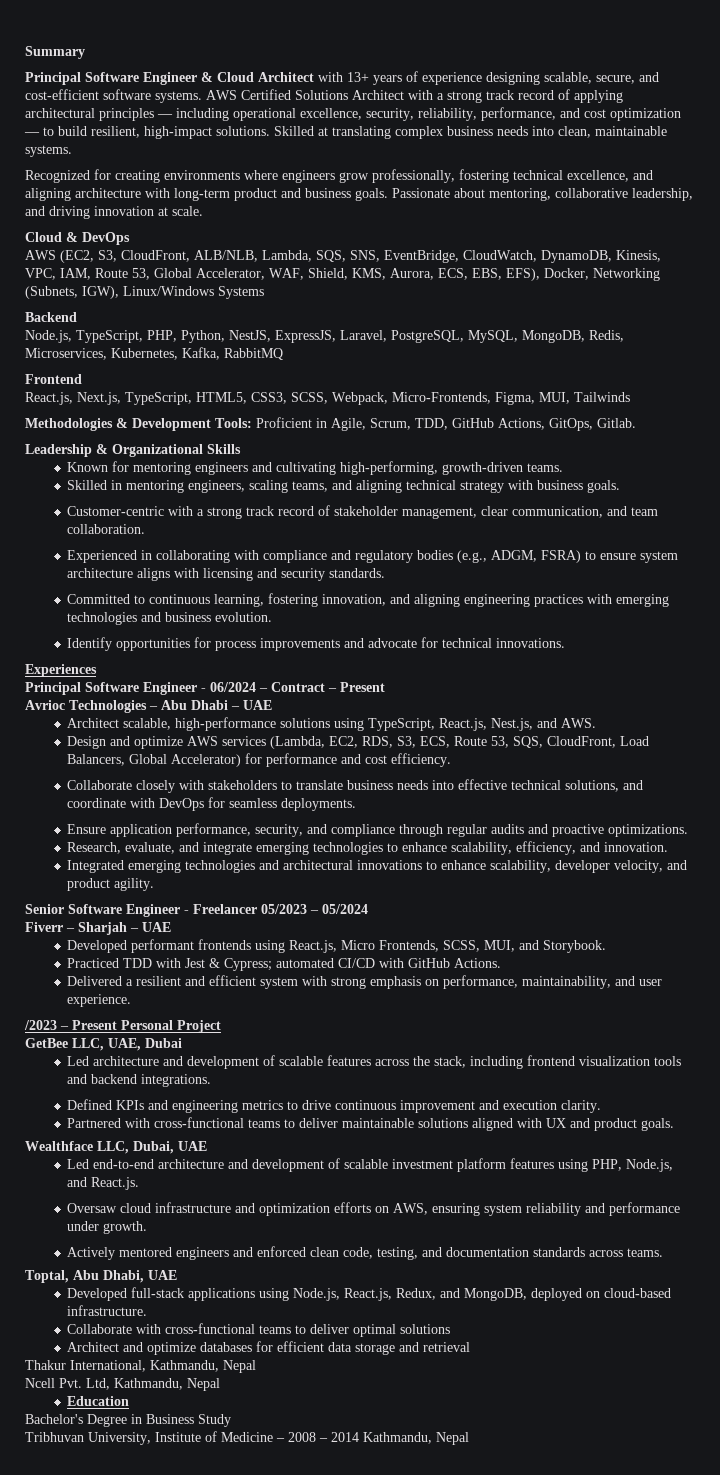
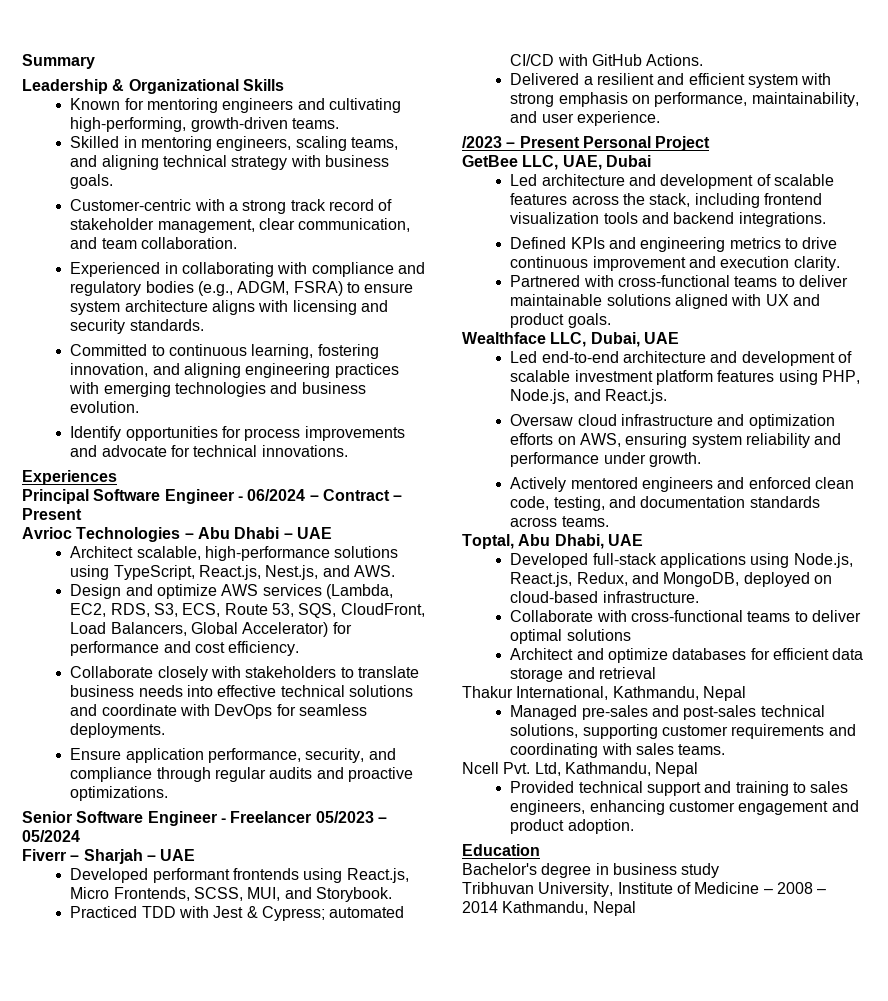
- Principal Software Engineer & Cloud Architect with 13+ years of experience designing scalable, secure, and cost-efficient software systems. AWS Certified Solutions Architect with a strong track record of applying architectural principles — including operational excellence, security, reliability, performance, and cost optimization — to build resilient, high-impact solutions. Skilled at translating complex business needs into clean, maintainable systems.
- Recognized for creating environments where engineers grow professionally, fostering technical excellence, and aligning architecture with long-term product and business goals. Passionate about mentoring, collaborative leadership, and driving innovation at scale.
- Cloud & DevOps
- AWS (EC2, S3, CloudFront, ALB/NLB, Lambda, SQS, SNS, EventBridge, CloudWatch, DynamoDB, Kinesis, VPC, IAM, Route 53, Global Accelerator, WAF, Shield, KMS, Aurora, ECS, EBS, EFS), Docker, Networking (Subnets, IGW), Linux/Windows Systems
- Backend
- Node.js, TypeScript, PHP, Python, NestJS, ExpressJS, Laravel, PostgreSQL, MySQL, MongoDB, Redis, Microservices, Kubernetes, Kafka, RabbitMQ
- Frontend
- React.js, Next.js, TypeScript, HTML5, CSS3, SCSS, Webpack, Micro-Frontends, Figma, MUI, Tailwinds
- Methodologies & Development Tools: Proficient in Agile, Scrum, TDD, GitHub Actions, GitOps, Gitlab.
- Collaborate closely with stakeholders to translate business needs into effective technical solutions, and coordinate with DevOps for seamless deployments.
+ Collaborate closely with stakeholders to translate business needs into effective technical solutions and coordinate with DevOps for seamless deployments.
- Research, evaluate, and integrate emerging technologies to enhance scalability, efficiency, and innovation.
- Integrated emerging technologies and architectural innovations to enhance scalability, developer velocity, and product agility.
+ Managed pre-sales and post-sales technical solutions, supporting customer requirements and coordinating with sales teams.
+ Provided technical support and training to sales engineers, enhancing customer engagement and product adoption.
  Education
- Bachelor's Degree in Business Study
+ Bachelor's degree in business study

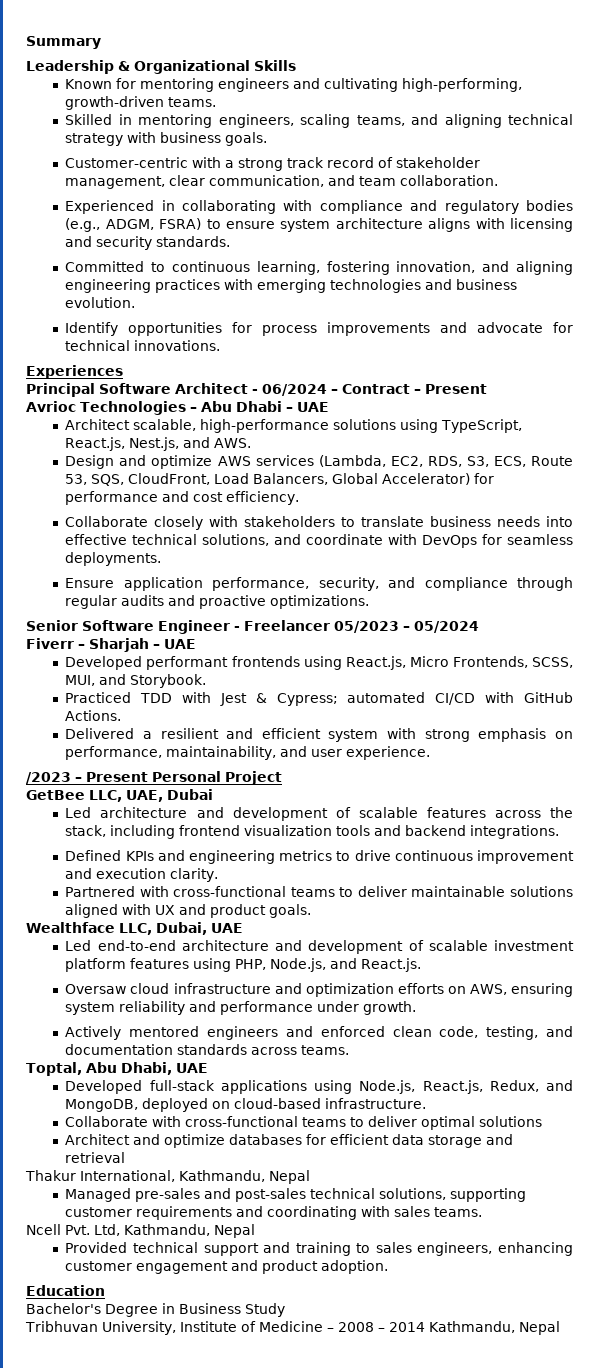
- Principal Software Engineer - 06/2024 – Contract – Present
+ Principal Software Architect - 06/2024 – Contract – Present
- Collaborate closely with stakeholders to translate business needs into effective technical solutions and coordinate with DevOps for seamless deployments.
+ Collaborate closely with stakeholders to translate business needs into effective technical solutions, and coordinate with DevOps for seamless deployments.
- Bachelor's degree in business study
+ Bachelor's Degree in Business Study

